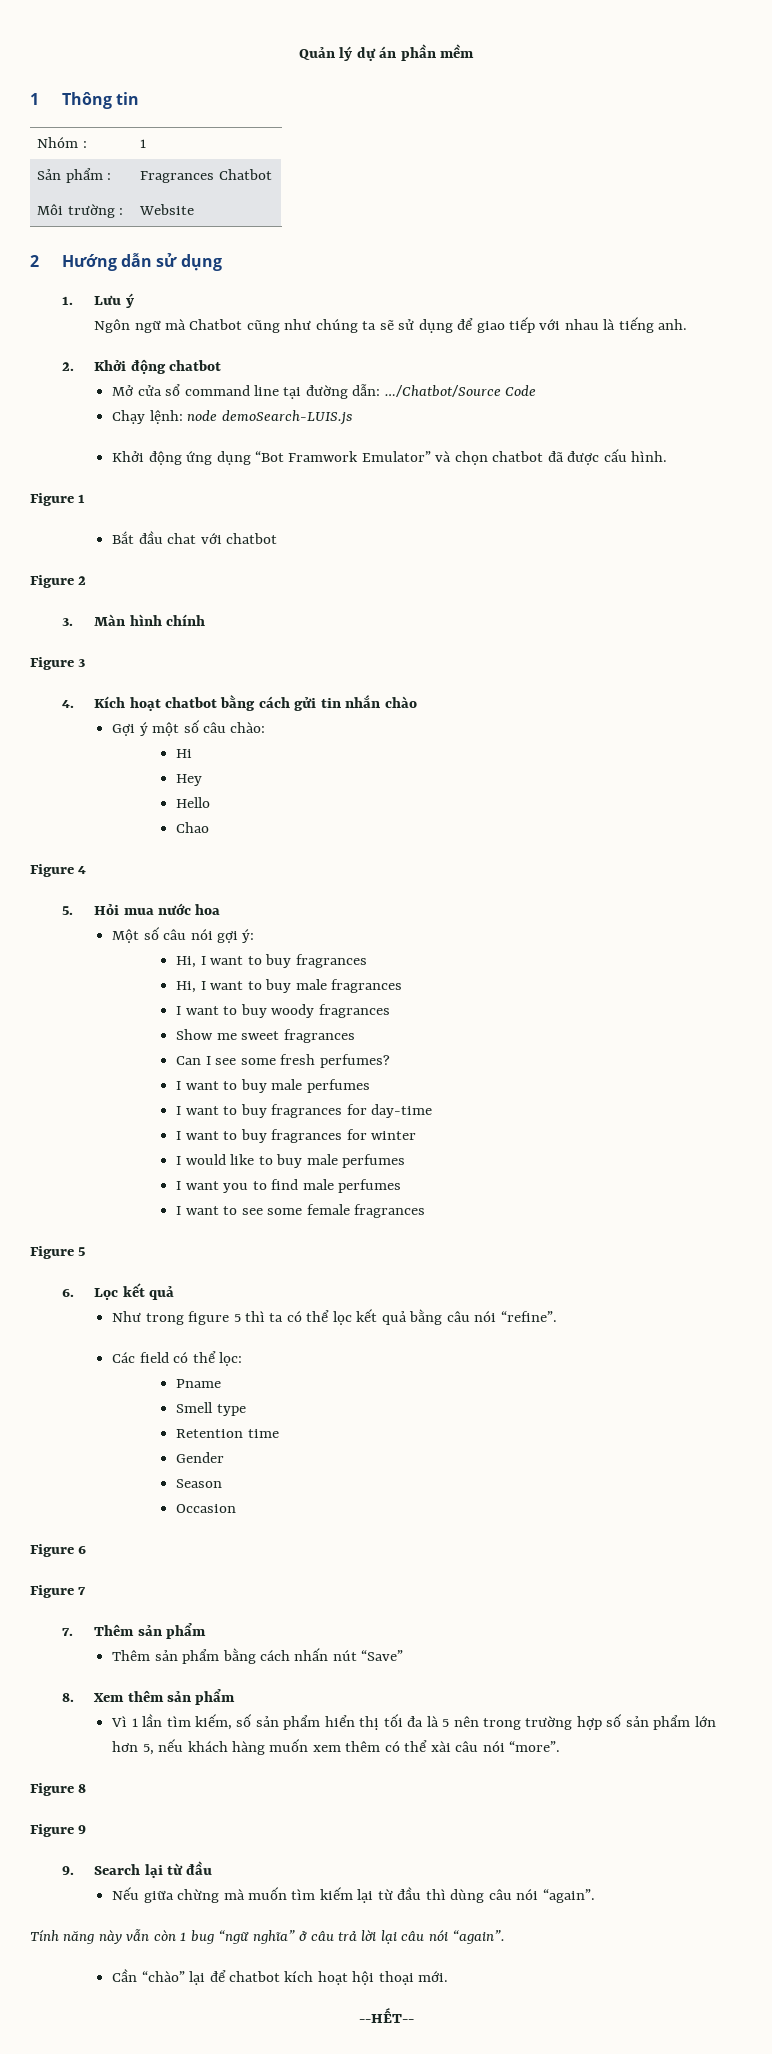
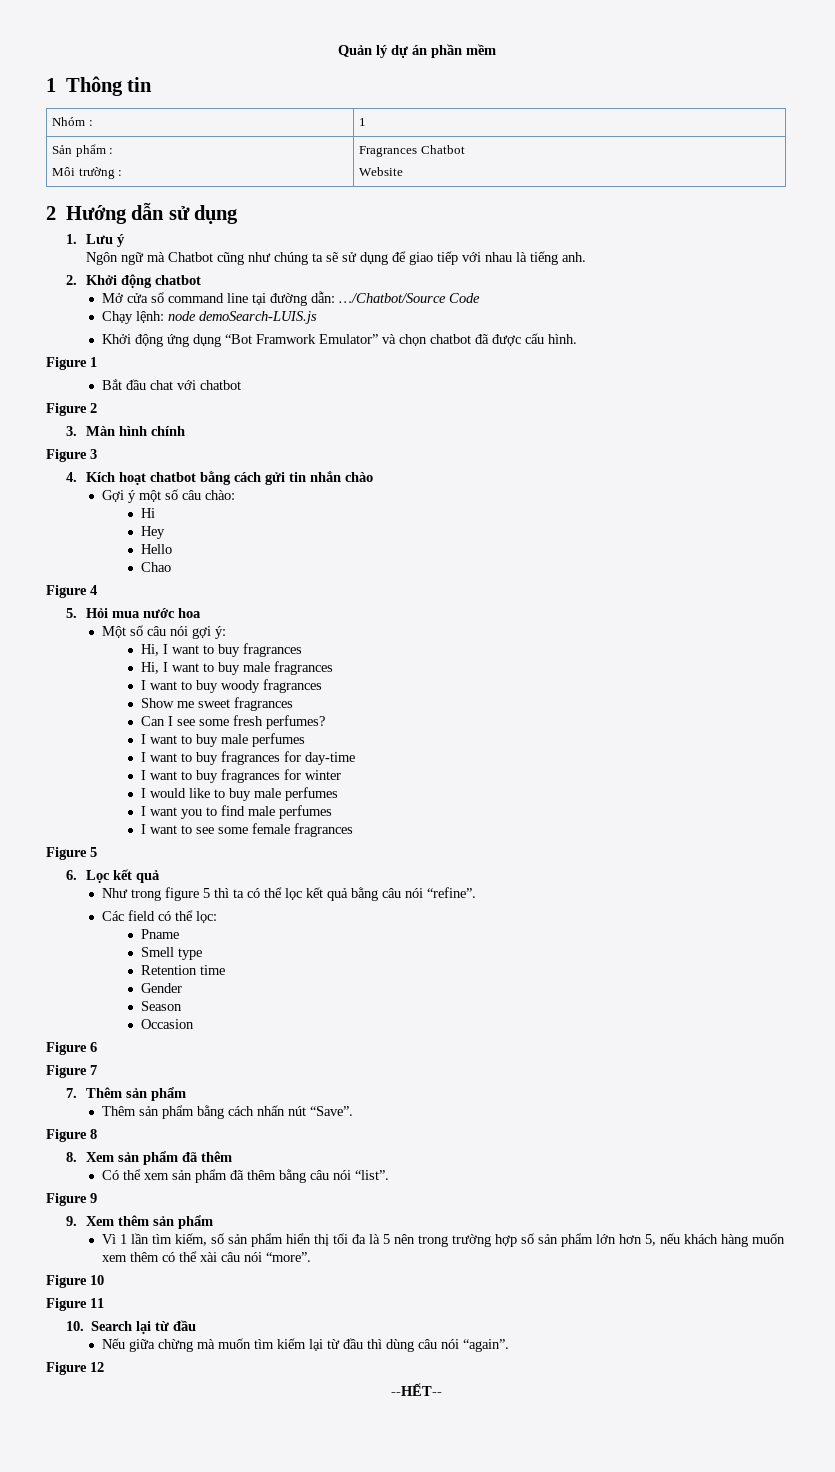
- Thêm sản phẩm bằng cách nhấn nút “Save”
- 8. Xem thêm sản phẩm
+ Thêm sản phẩm bằng cách nhấn nút “Save”.
+ Figure 8
+ 8. Xem sản phẩm đã thêm
+ Có thể xem sản phẩm đã thêm bằng câu nói “list”.
+ Figure 9
+ 9. Xem thêm sản phẩm
- Figure 8
- Figure 9
- 9. Search lại từ đầu
+ Figure 10
+ Figure 11
+ 10. Search lại từ đầu
- Tính năng này vẫn còn 1 bug “ngữ nghĩa” ở câu trả lời lại câu nói “again”.
- Cần “chào” lại để chatbot kích hoạt hội thoại mới.
+ Figure 12

